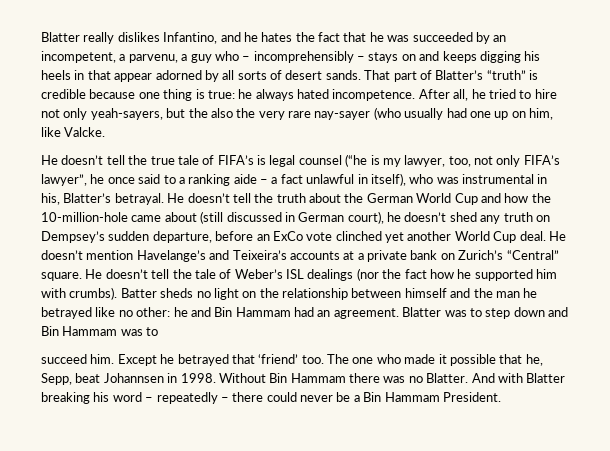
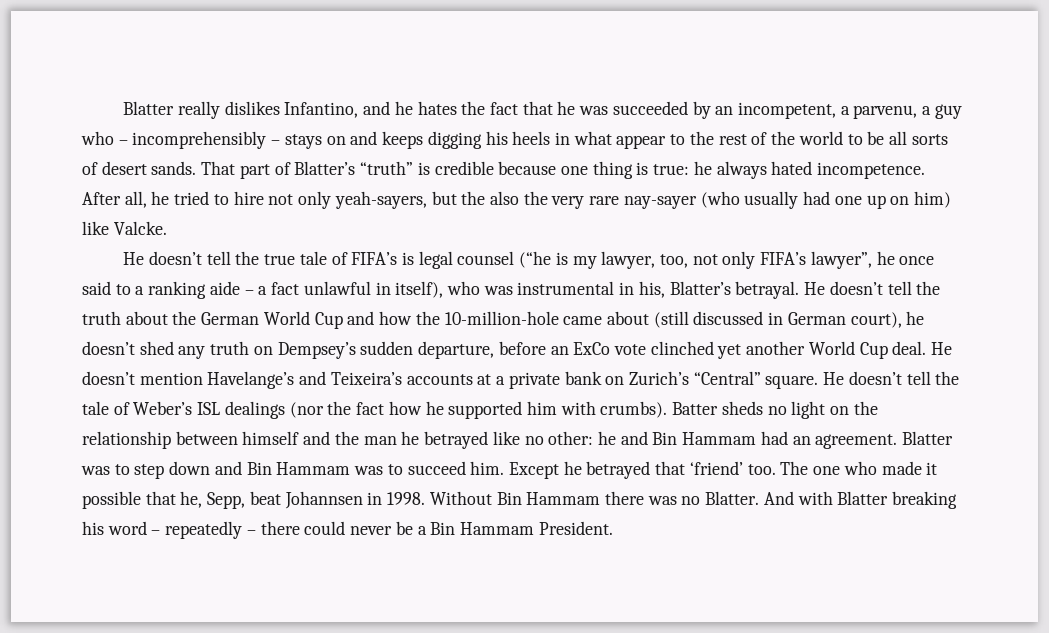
- Blatter really dislikes Infantino, and he hates the fact that he was succeeded by an incompetent, a parvenu, a guy who – incomprehensibly – stays on and keeps digging his heels in that appear adorned by all sorts of desert sands.
+ Blatter really dislikes Infantino, and he hates the fact that he was succeeded by an incompetent, a parvenu, a guy who – incomprehensibly – stays on and keeps digging his heels in what appear to the rest of the world to be all sorts of desert sands.
- After all, he tried to hire not only yeah-sayers, but the also the very rare nay-sayer (who usually had one up on him, like Valcke.
+ After all, he tried to hire not only yeah-sayers, but the also the very rare nay-sayer (who usually had one up on him) like Valcke.
- Blatter was to step down and Bin Hammam was to
- succeed him.
+ Blatter was to step down and Bin Hammam was to succeed him.

